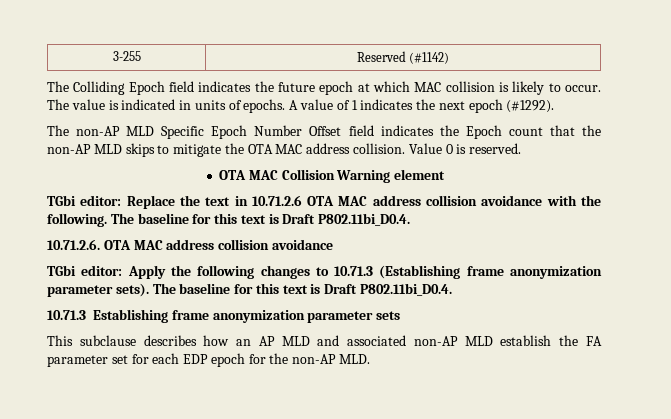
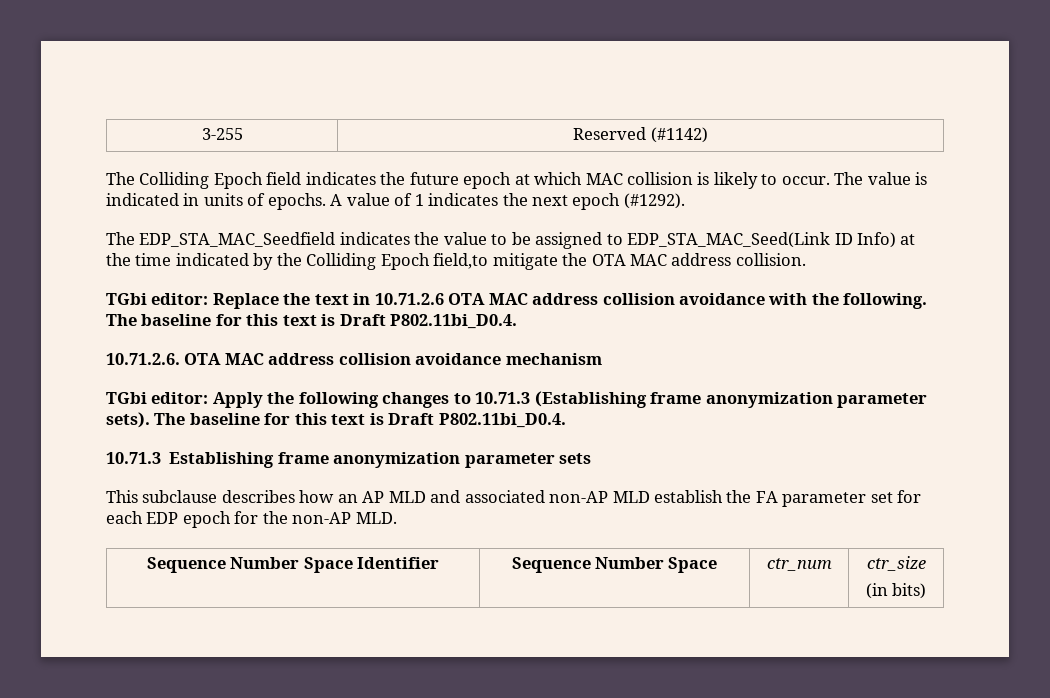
- The non-AP MLD Specific Epoch Number Offset field indicates the Epoch count that the non-AP MLD skips to mitigate the OTA MAC address collision. Value 0 is reserved.
- OTA MAC Collision Warning element
+ The EDP_STA_MAC_Seedfield indicates the value to be assigned to EDP_STA_MAC_Seed(Link ID Info) at the time indicated by the Colliding Epoch field,to mitigate the OTA MAC address collision.
- 10.71.2.6. OTA MAC address collision avoidance
+ 10.71.2.6. OTA MAC address collision avoidance mechanism
+ Sequence Number Space Identifier | Sequence Number Space | ctr_num | ctr_size
+ (in bits)

